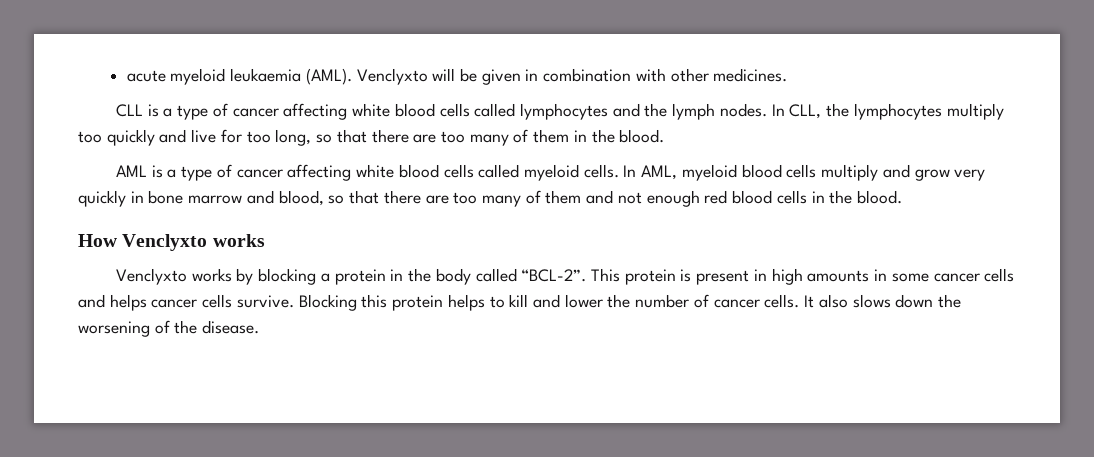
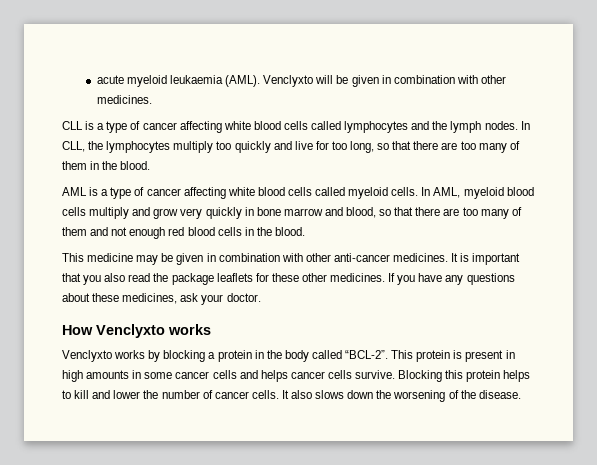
+ This medicine may be given in combination with other anti-cancer medicines. It is important that you also read the package leaflets for these other medicines. If you have any questions about these medicines, ask your doctor.

